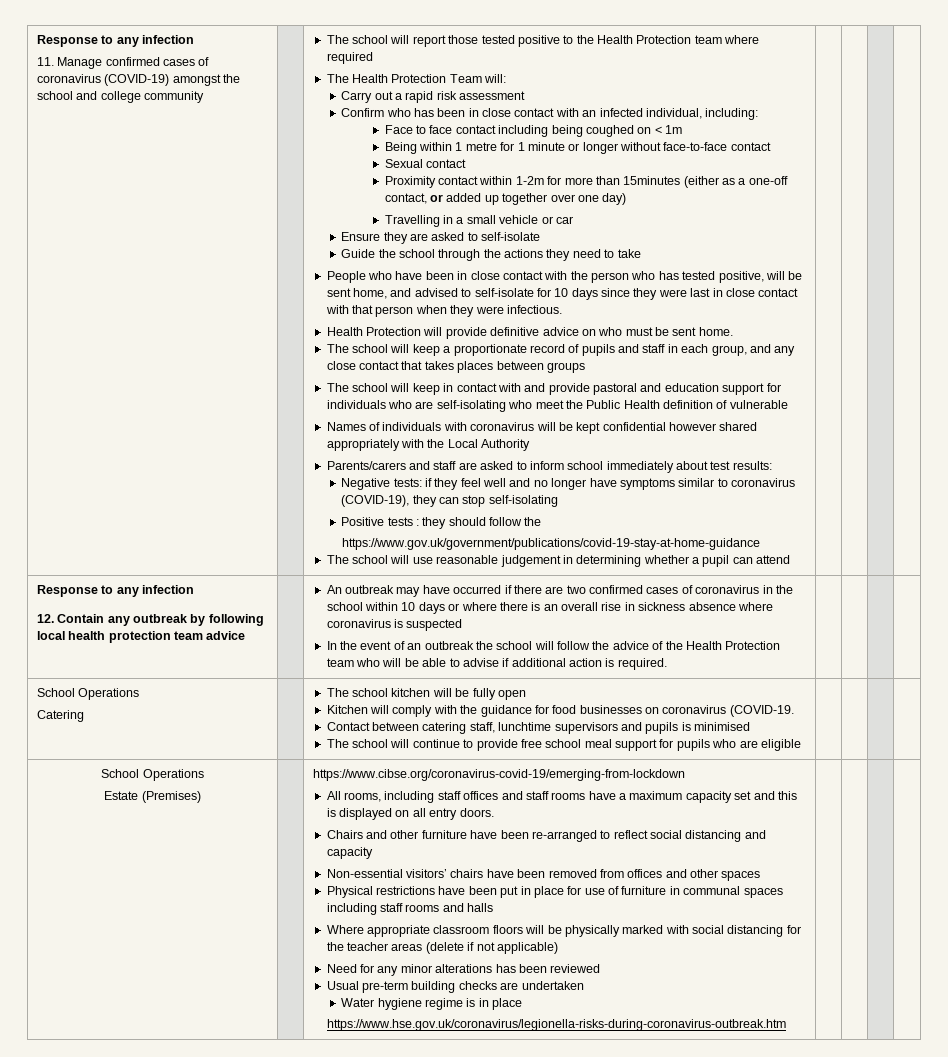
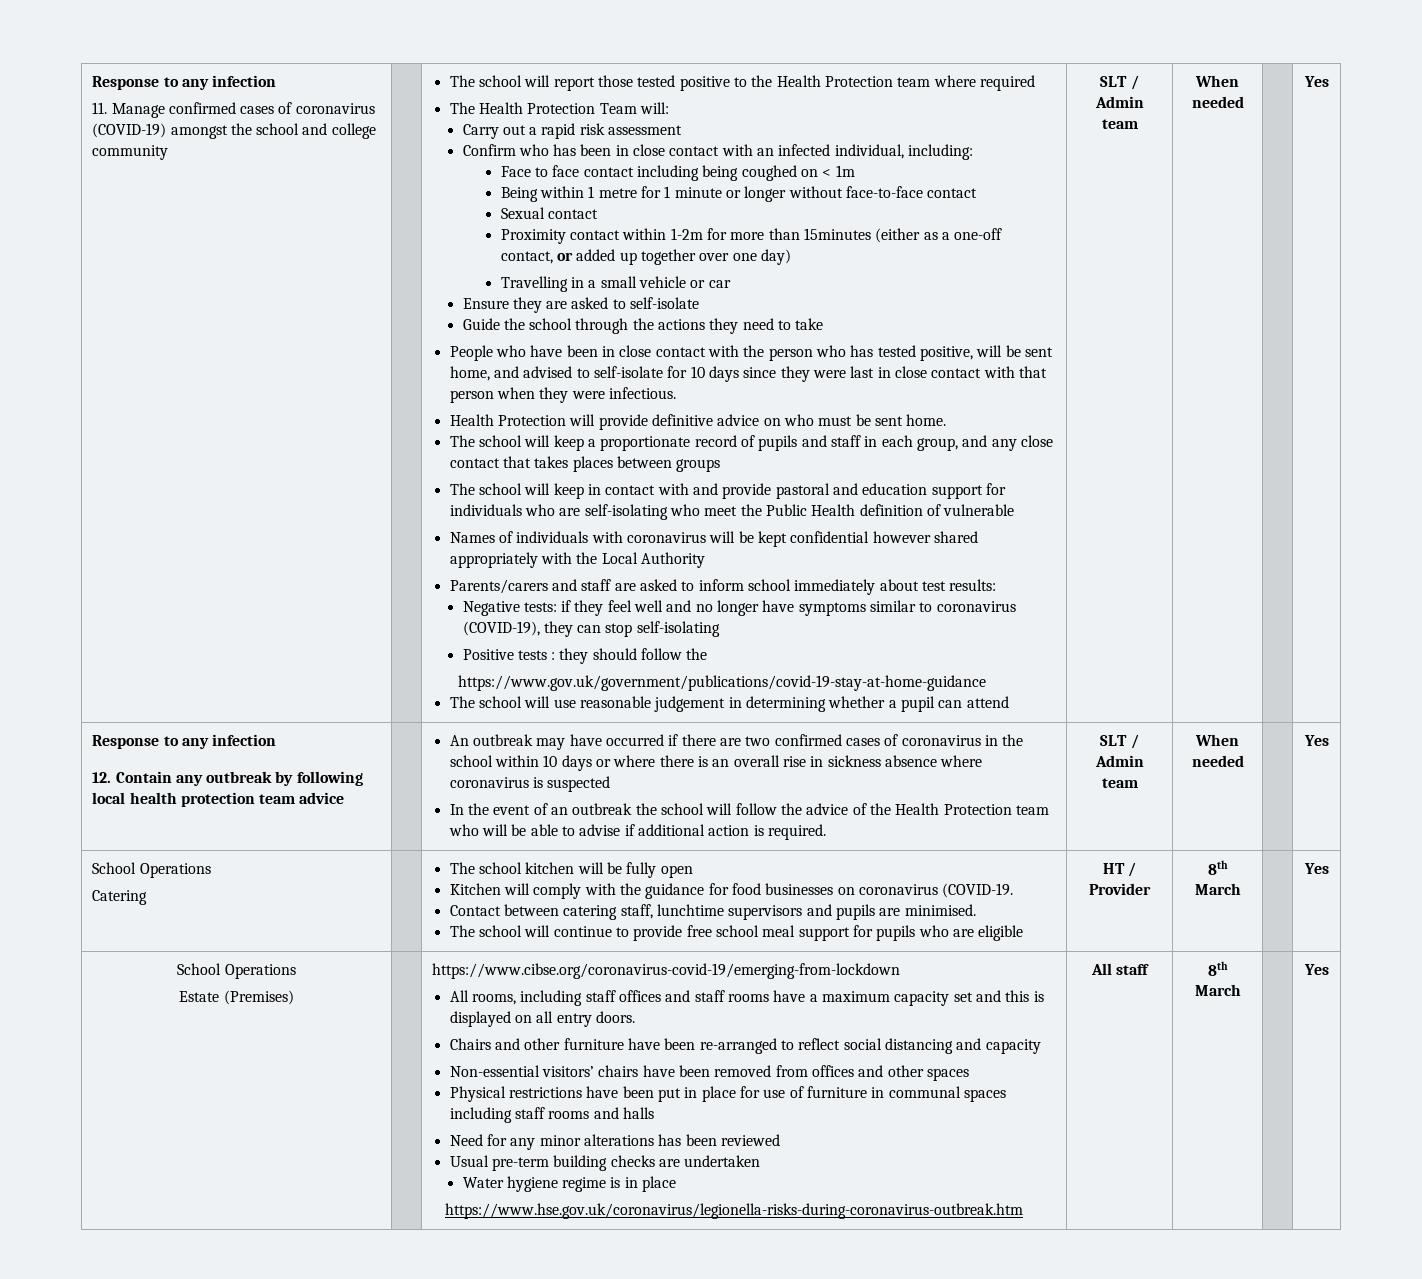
- The school will use reasonable judgement in determining whether a pupil can attend
+ The school will use reasonable judgement in determining whether a pupil can attend | SLT / Admin team | When needed | | Yes
- In the event of an outbreak the school will follow the advice of the Health Protection team who will be able to advise if additional action is required.
+ In the event of an outbreak the school will follow the advice of the Health Protection team who will be able to advise if additional action is required. | SLT / Admin team | When needed | | Yes
- Contact between catering staff, lunchtime supervisors and pupils is minimised
+ Contact between catering staff, lunchtime supervisors and pupils are minimised.
+ HT / Provider | 8th March | | Yes
- Where appropriate classroom floors will be physically marked with social distancing for the teacher areas (delete if not applicable)
+ All staff | 8th March | | Yes

